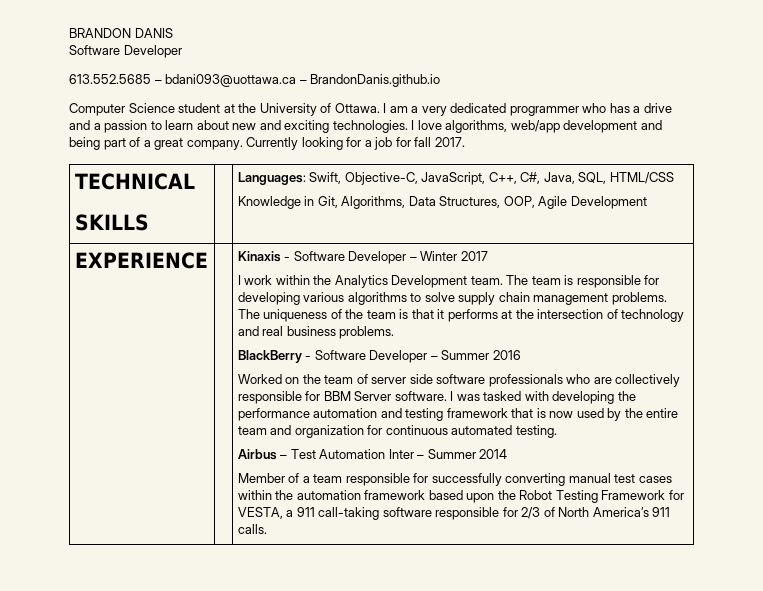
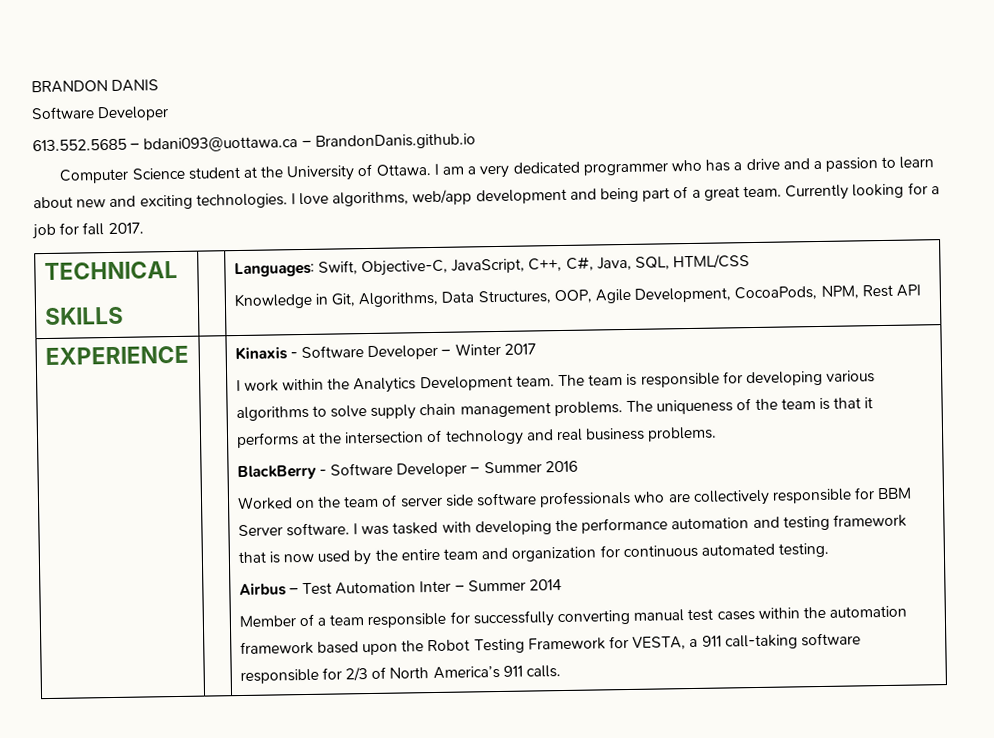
- I love algorithms, web/app development and being part of a great company.
+ I love algorithms, web/app development and being part of a great team.
  TECHNICAL
  SKILLS | | Languages: Swift, Objective-C, JavaScript, C++, C#, Java, SQL, HTML/CSS
- Knowledge in Git, Algorithms, Data Structures, OOP, Agile Development
+ Knowledge in Git, Algorithms, Data Structures, OOP, Agile Development, CocoaPods, NPM, Rest API

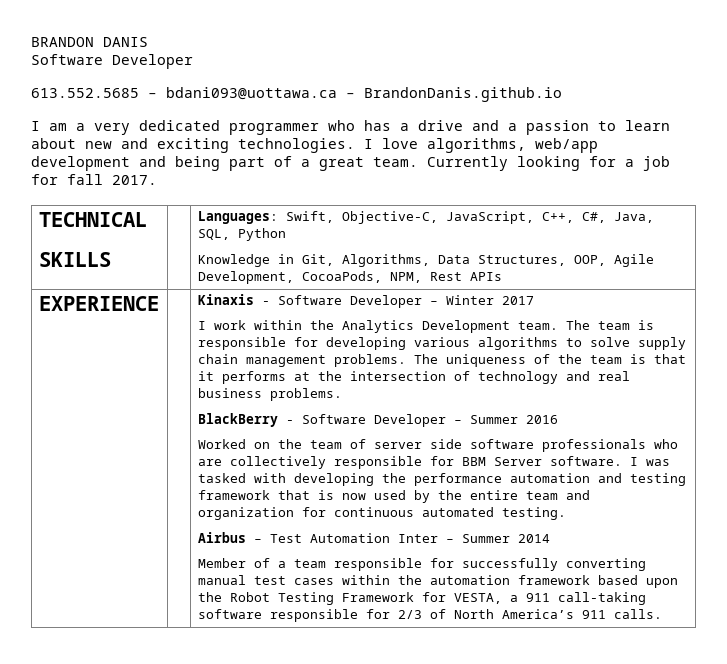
- Computer Science student at the University of Ottawa.
  TECHNICAL
- SKILLS | | Languages: Swift, Objective-C, JavaScript, C++, C#, Java, SQL, HTML/CSS
- Knowledge in Git, Algorithms, Data Structures, OOP, Agile Development, CocoaPods, NPM, Rest API
+ SKILLS | | Languages: Swift, Objective-C, JavaScript, C++, C#, Java, SQL, Python
+ Knowledge in Git, Algorithms, Data Structures, OOP, Agile Development, CocoaPods, NPM, Rest APIs

